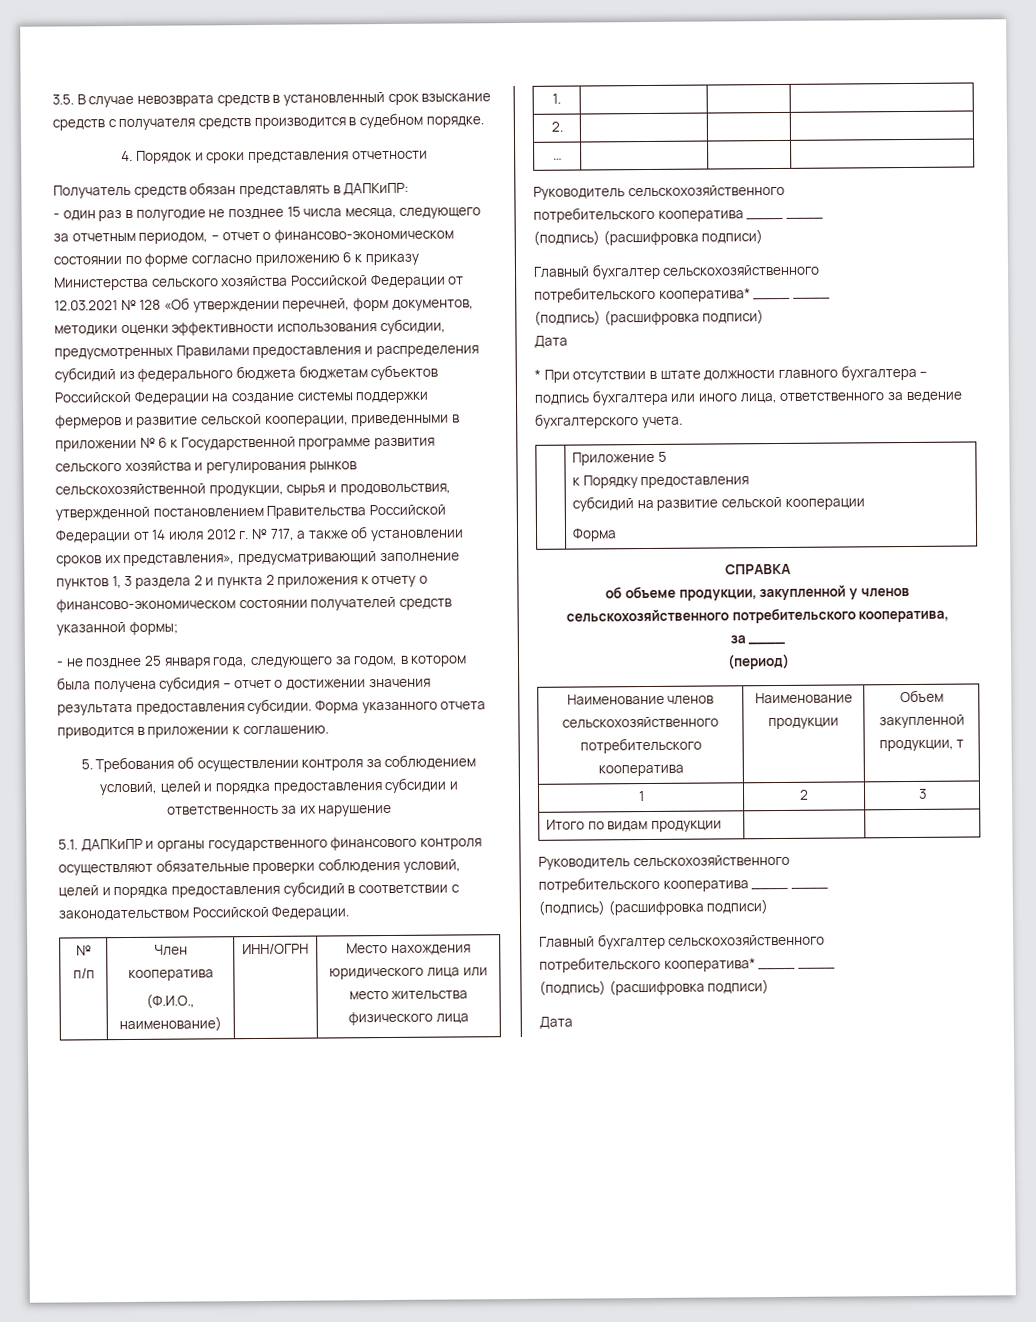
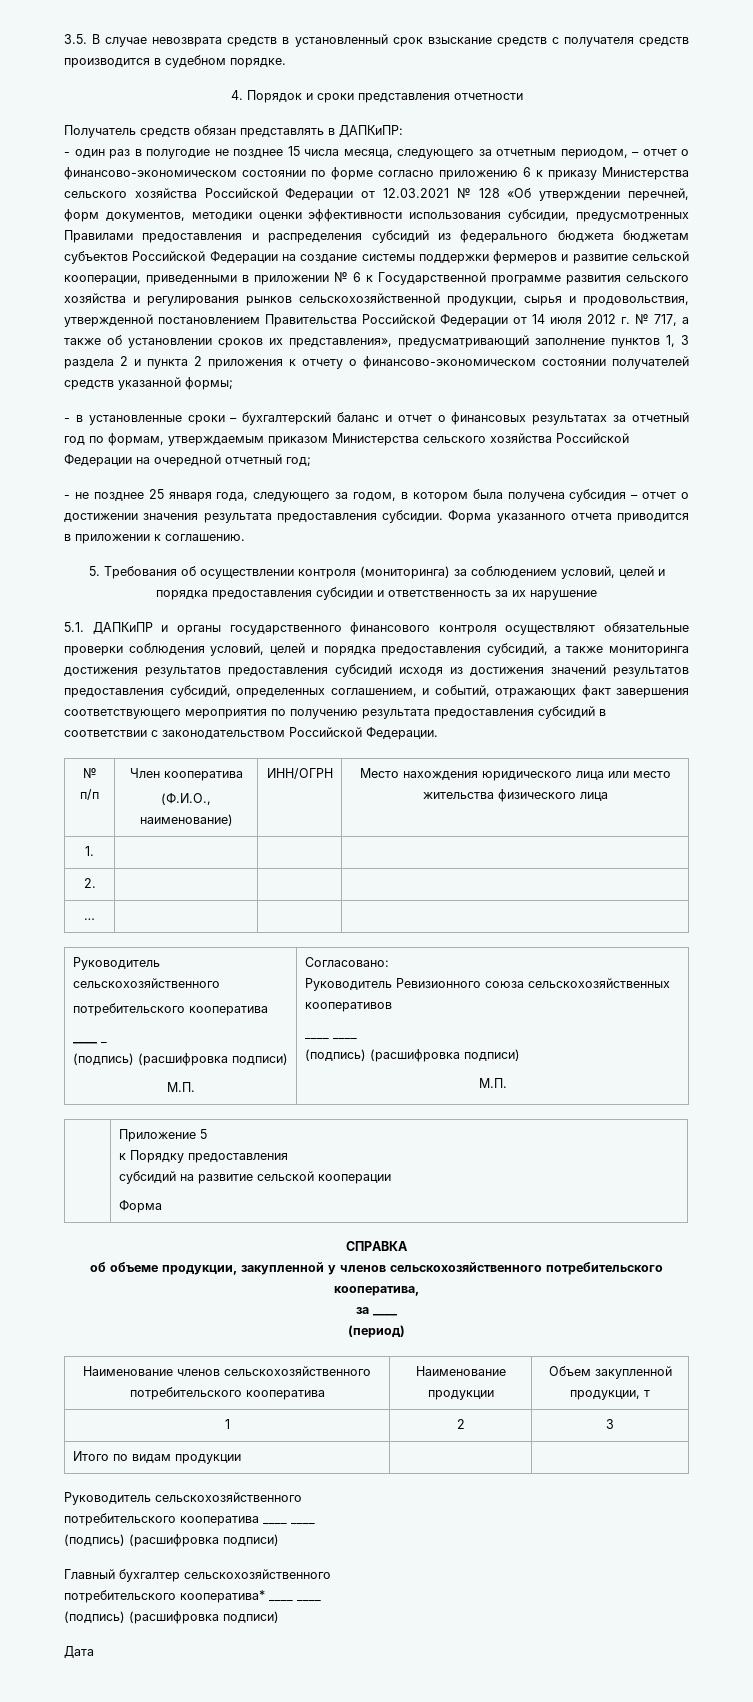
+ - в установленные сроки – бухгалтерский баланс и отчет о финансовых результатах за отчетный год по формам, утверждаемым приказом Министерства сельского хозяйства Российской Федерации на очередной отчетный год;
- 5. Требования об осуществлении контроля за соблюдением условий, целей и порядка предоставления субсидии и ответственность за их нарушение
+ 5. Требования об осуществлении контроля (мониторинга) за соблюдением условий, целей и порядка предоставления субсидии и ответственность за их нарушение
- 5.1. ДАПКиПР и органы государственного финансового контроля осуществляют обязательные проверки соблюдения условий, целей и порядка предоставления субсидий в соответствии с законодательством Российской Федерации.
+ 5.1. ДАПКиПР и органы государственного финансового контроля осуществляют обязательные проверки соблюдения условий, целей и порядка предоставления субсидий, а также мониторинга достижения результатов предоставления субсидий исходя из достижения значений результатов предоставления субсидий, определенных соглашением, и событий, отражающих факт завершения соответствующего мероприятия по получению результата предоставления субсидий в соответствии с законодательством Российской Федерации.
  … | | |
  Руководитель сельскохозяйственного
- потребительского кооператива ____ ____
+ потребительского кооператива
+ ____ _
  (подпись) (расшифровка подписи)
- Главный бухгалтер сельскохозяйственного
- потребительского кооператива* ____ ____
+ М.П. | Согласовано:
+ Руководитель Ревизионного союза сельскохозяйственных кооперативов
+ ____ ____
  (подпись) (расшифровка подписи)
- Дата
- * При отсутствии в штате должности главного бухгалтера – подпись бухгалтера или иного лица, ответственного за ведение бухгалтерского учета.
+ М.П.

